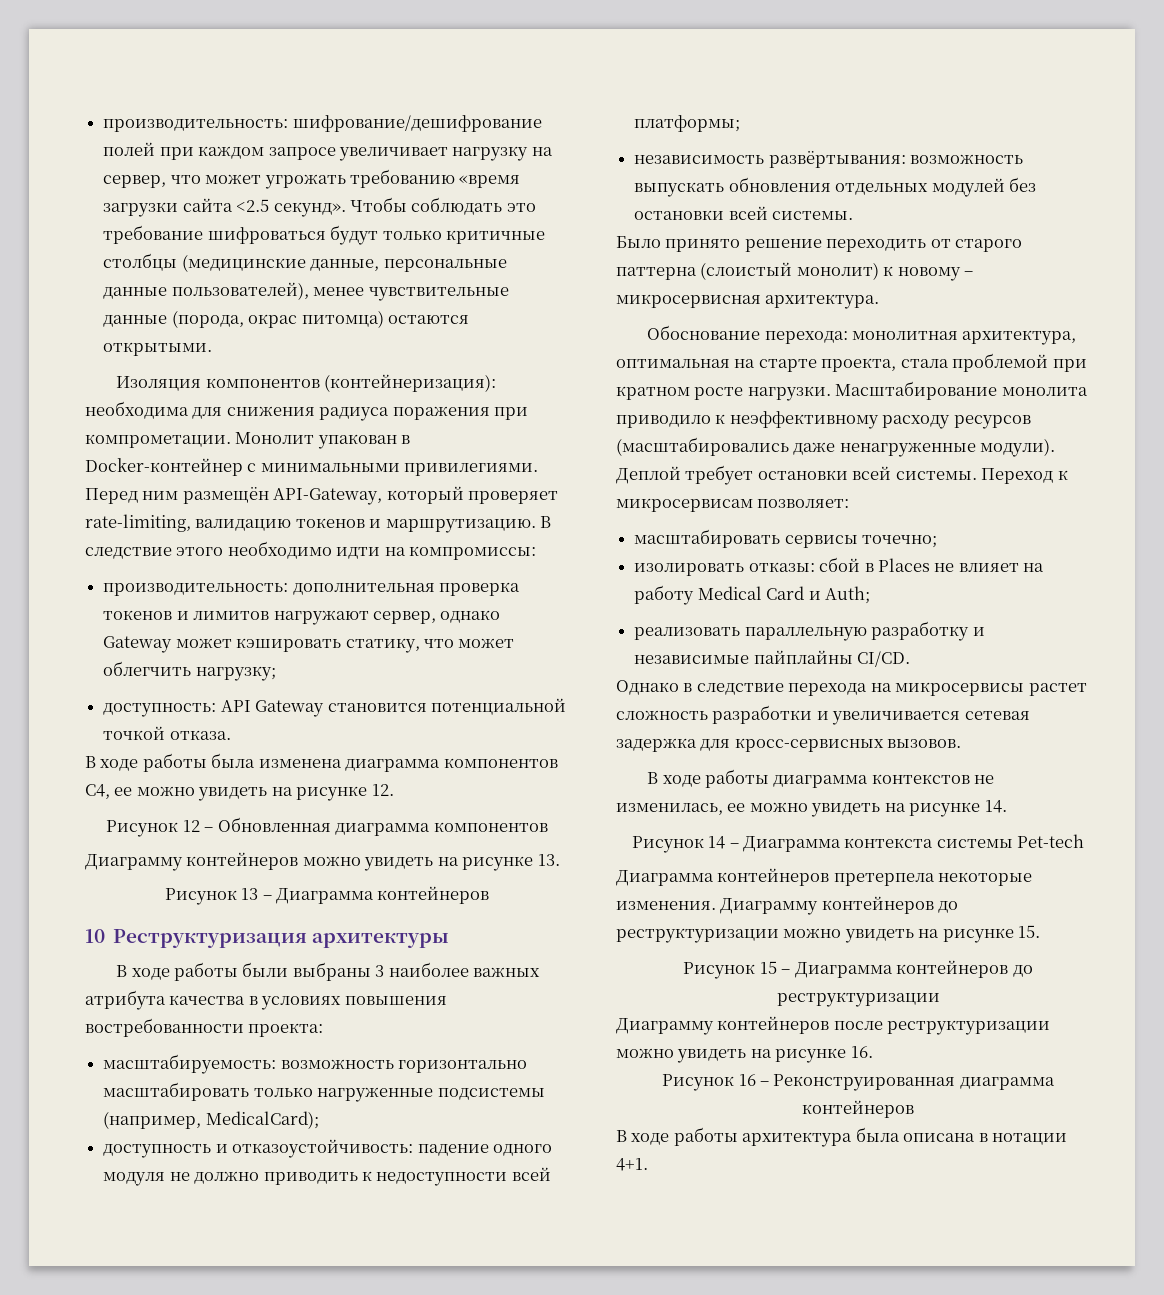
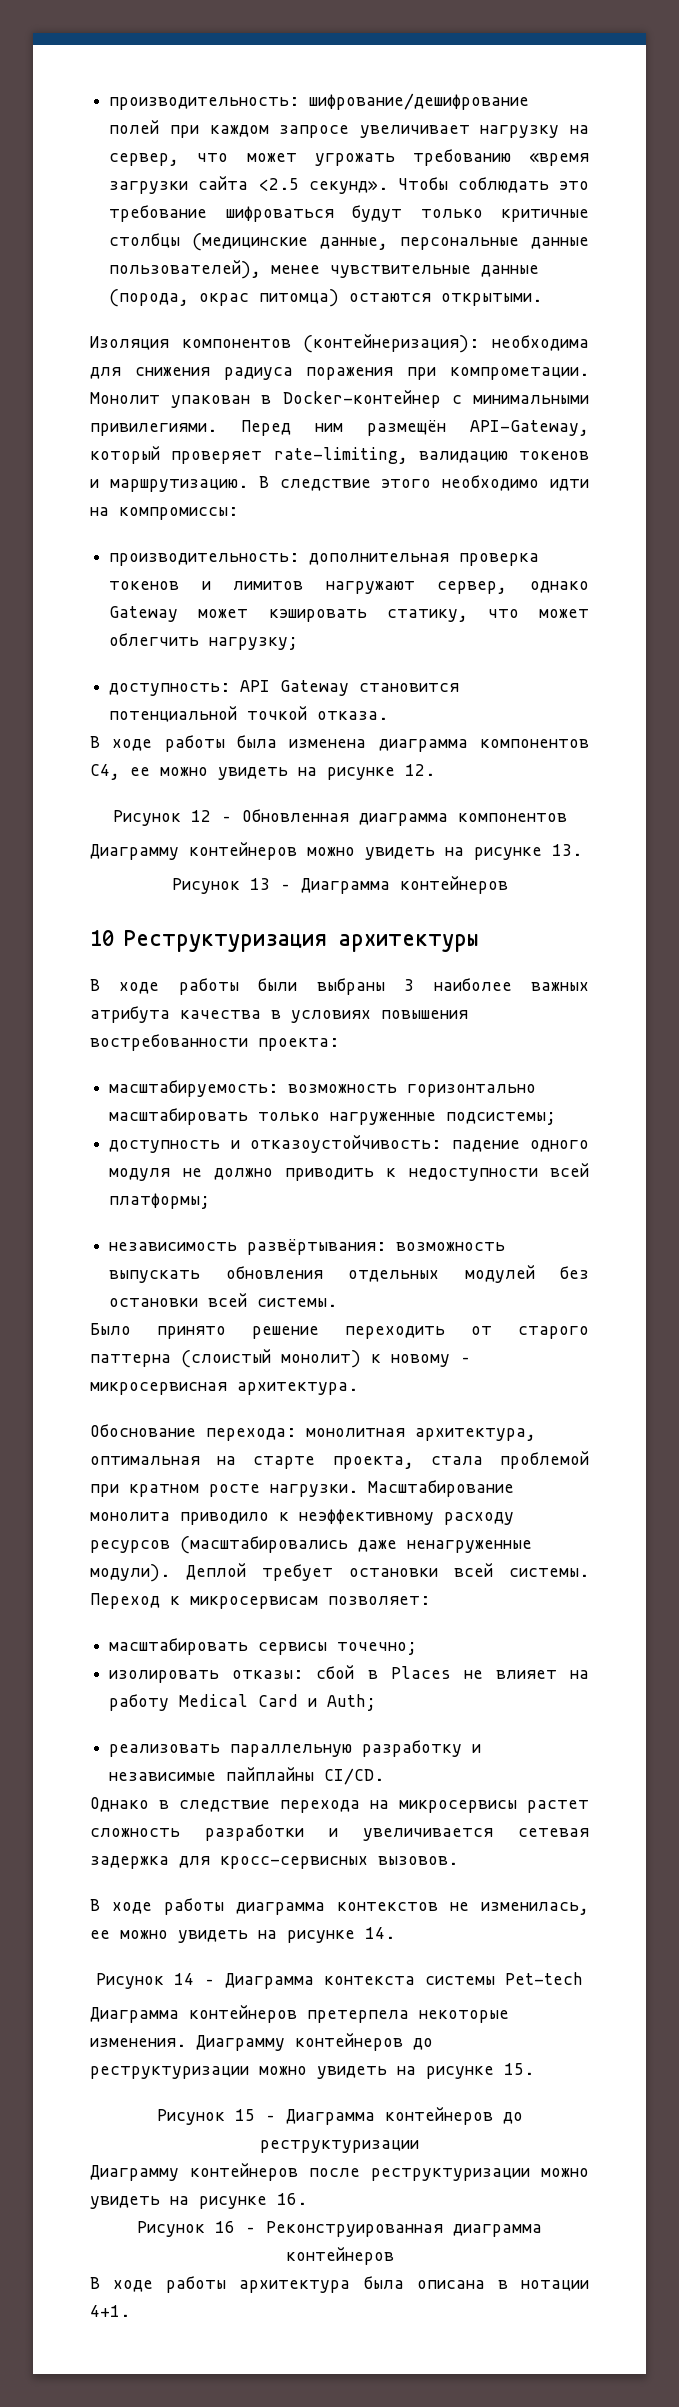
- масштабируемость: возможность горизонтально масштабировать только нагруженные подсистемы (например, MedicalCard);
+ масштабируемость: возможность горизонтально масштабировать только нагруженные подсистемы;

